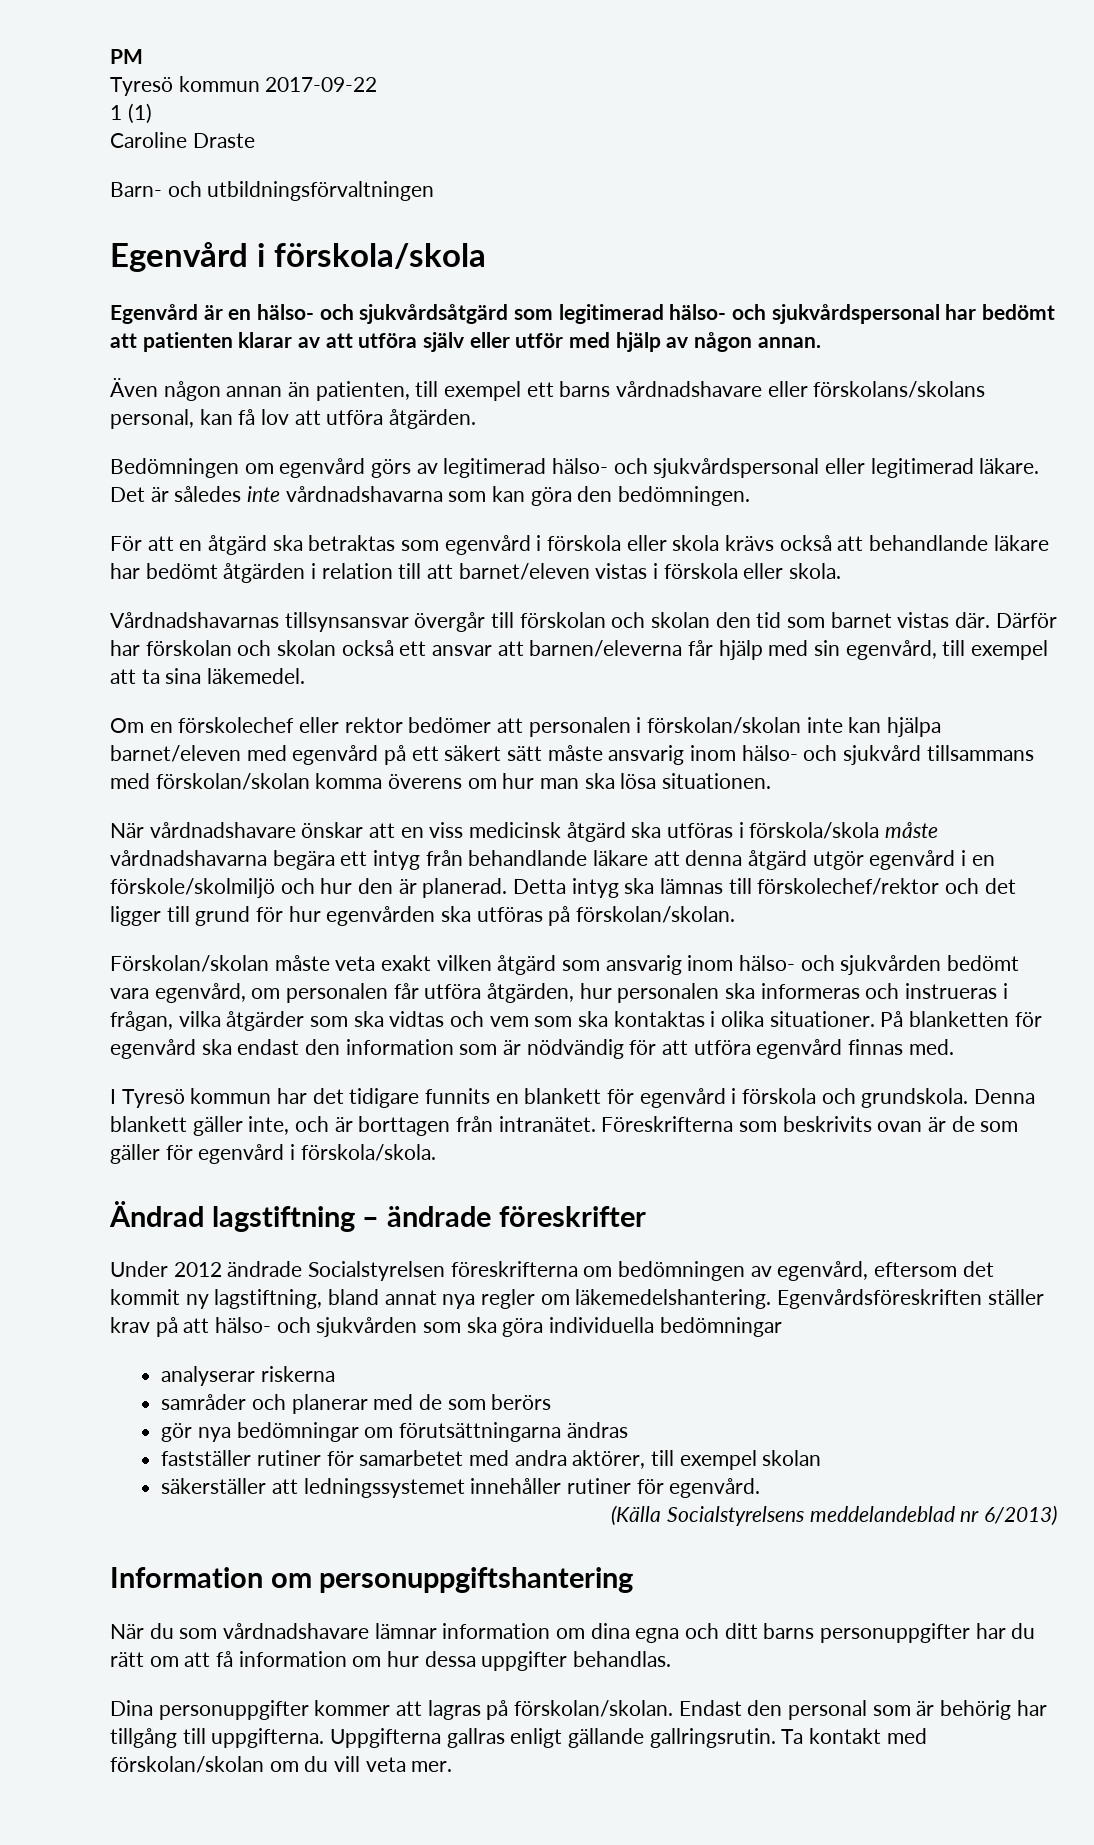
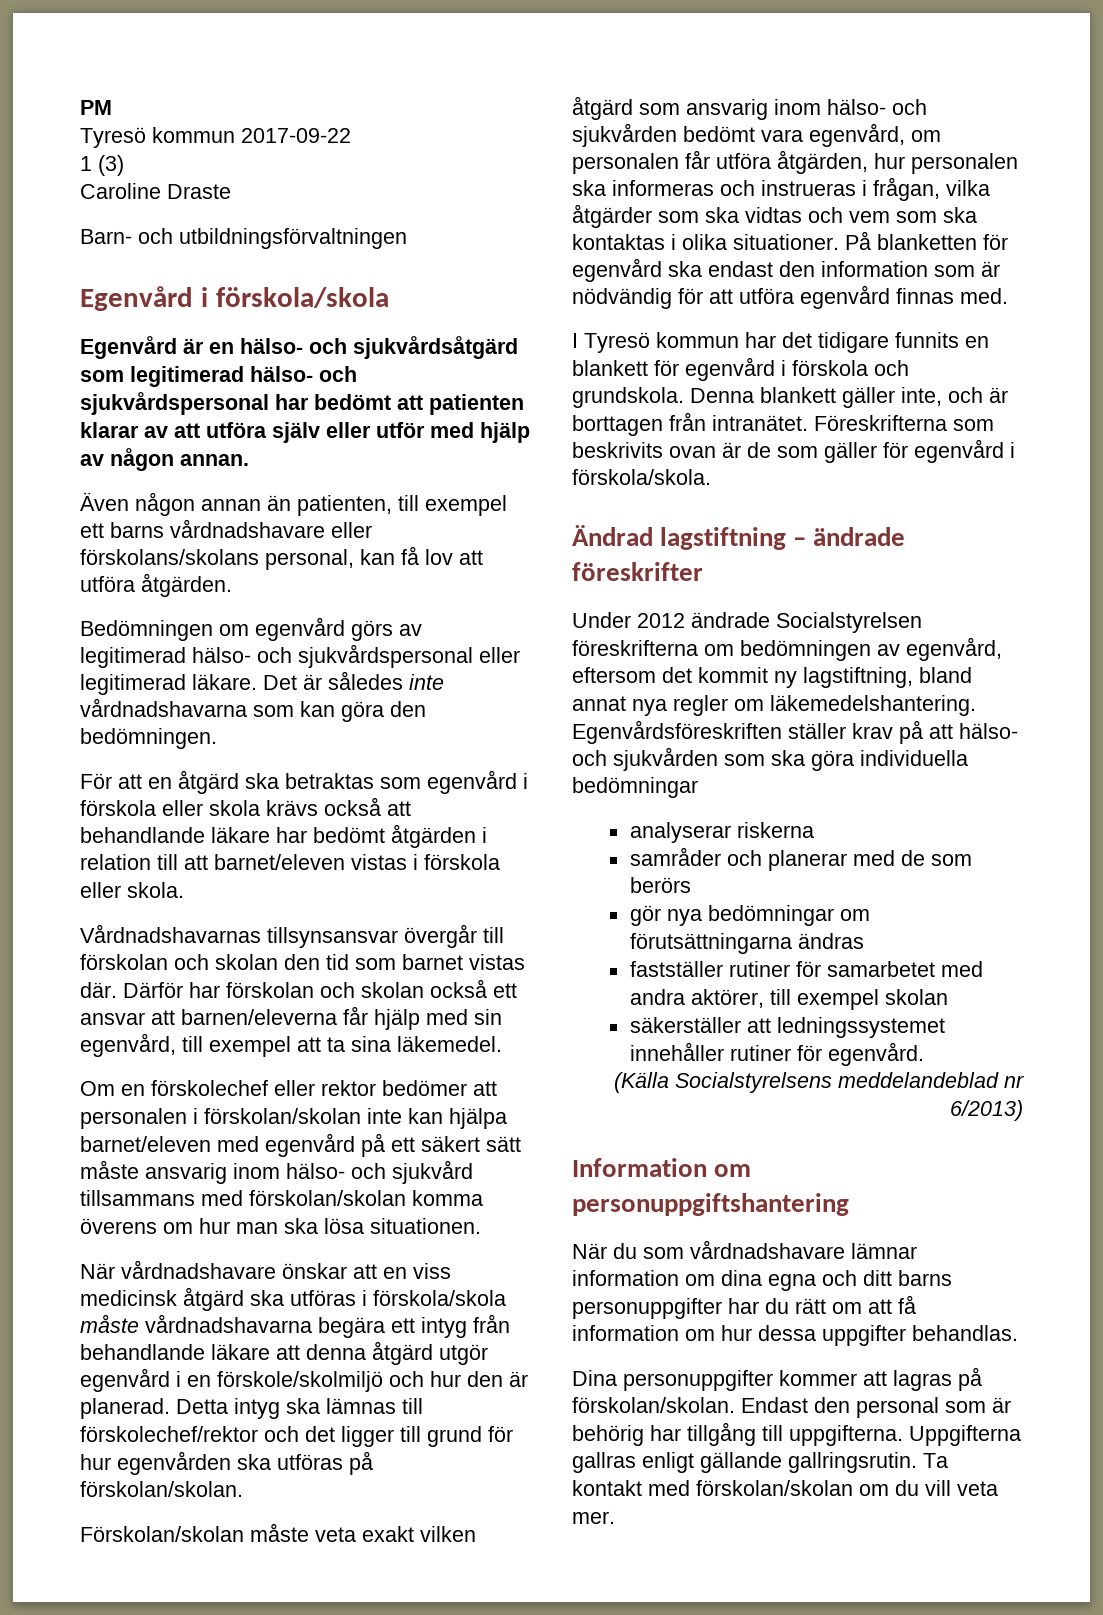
- 1 (1)
+ 1 (3)

